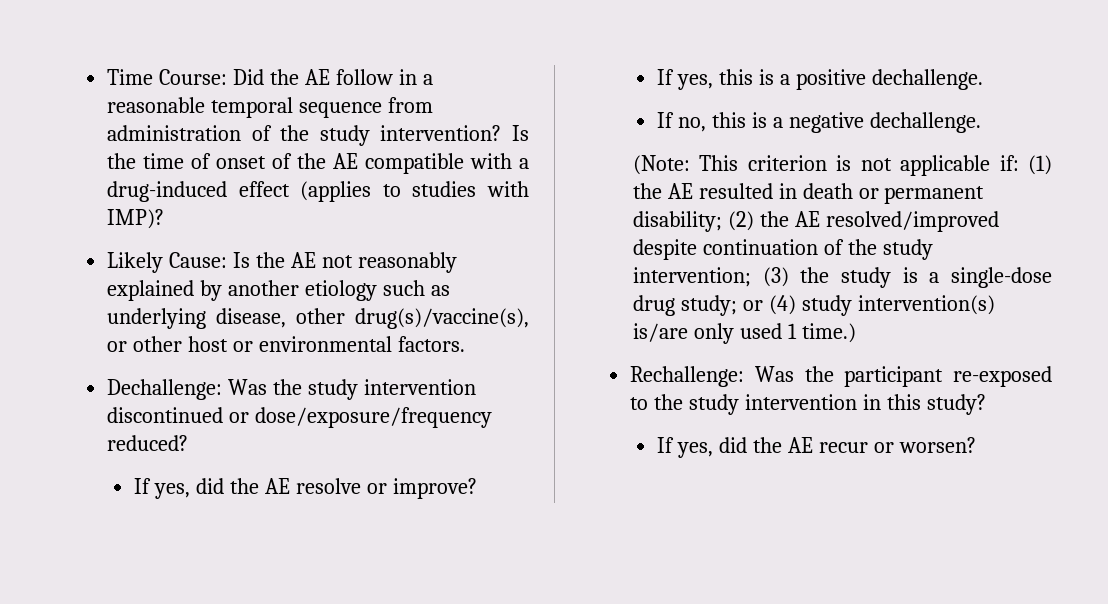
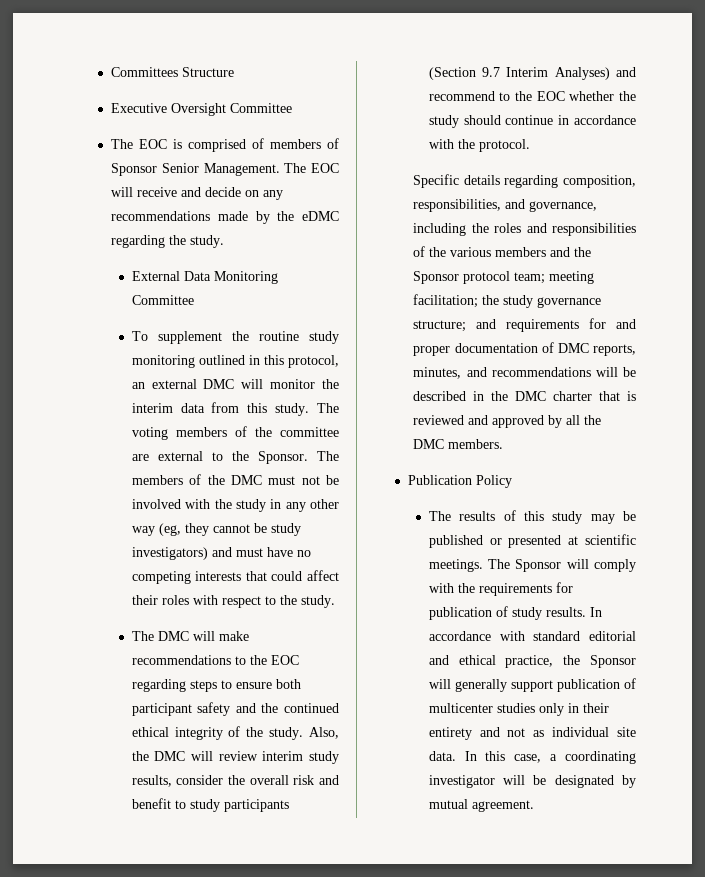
- Time Course: Did the AE follow in a reasonable temporal sequence from administration of the study intervention? Is the time of onset of the AE compatible with a drug-induced effect (applies to studies with IMP)?
- Likely Cause: Is the AE not reasonably explained by another etiology such as underlying disease, other drug(s)/vaccine(s), or other host or environmental factors.
- Dechallenge: Was the study intervention discontinued or dose/exposure/frequency reduced?
- If yes, did the AE resolve or improve?
- If yes, this is a positive dechallenge.
- If no, this is a negative dechallenge.
- (Note: This criterion is not applicable if: (1) the AE resulted in death or permanent disability; (2) the AE resolved/improved despite continuation of the study intervention; (3) the study is a single-dose drug study; or (4) study intervention(s) is/are only used 1 time.)
- Rechallenge: Was the participant re-exposed to the study intervention in this study?
- If yes, did the AE recur or worsen?
+ Committees Structure
+ Executive Oversight Committee
+ The EOC is comprised of members of Sponsor Senior Management. The EOC will receive and decide on any recommendations made by the eDMC regarding the study.
+ External Data Monitoring Committee
+ To supplement the routine study monitoring outlined in this protocol, an external DMC will monitor the interim data from this study. The voting members of the committee are external to the Sponsor. The members of the DMC must not be involved with the study in any other way (eg, they cannot be study investigators) and must have no competing interests that could affect their roles with respect to the study.
+ The DMC will make recommendations to the EOC regarding steps to ensure both participant safety and the continued ethical integrity of the study. Also, the DMC will review interim study results, consider the overall risk and benefit to study participants (Section 9.7 Interim Analyses) and recommend to the EOC whether the study should continue in accordance with the protocol.
+ Specific details regarding composition, responsibilities, and governance, including the roles and responsibilities of the various members and the Sponsor protocol team; meeting facilitation; the study governance structure; and requirements for and proper documentation of DMC reports, minutes, and recommendations will be described in the DMC charter that is reviewed and approved by all the DMC members.
+ Publication Policy
+ The results of this study may be published or presented at scientific meetings. The Sponsor will comply with the requirements for publication of study results. In accordance with standard editorial and ethical practice, the Sponsor will generally support publication of multicenter studies only in their entirety and not as individual site data. In this case, a coordinating investigator will be designated by mutual agreement.

